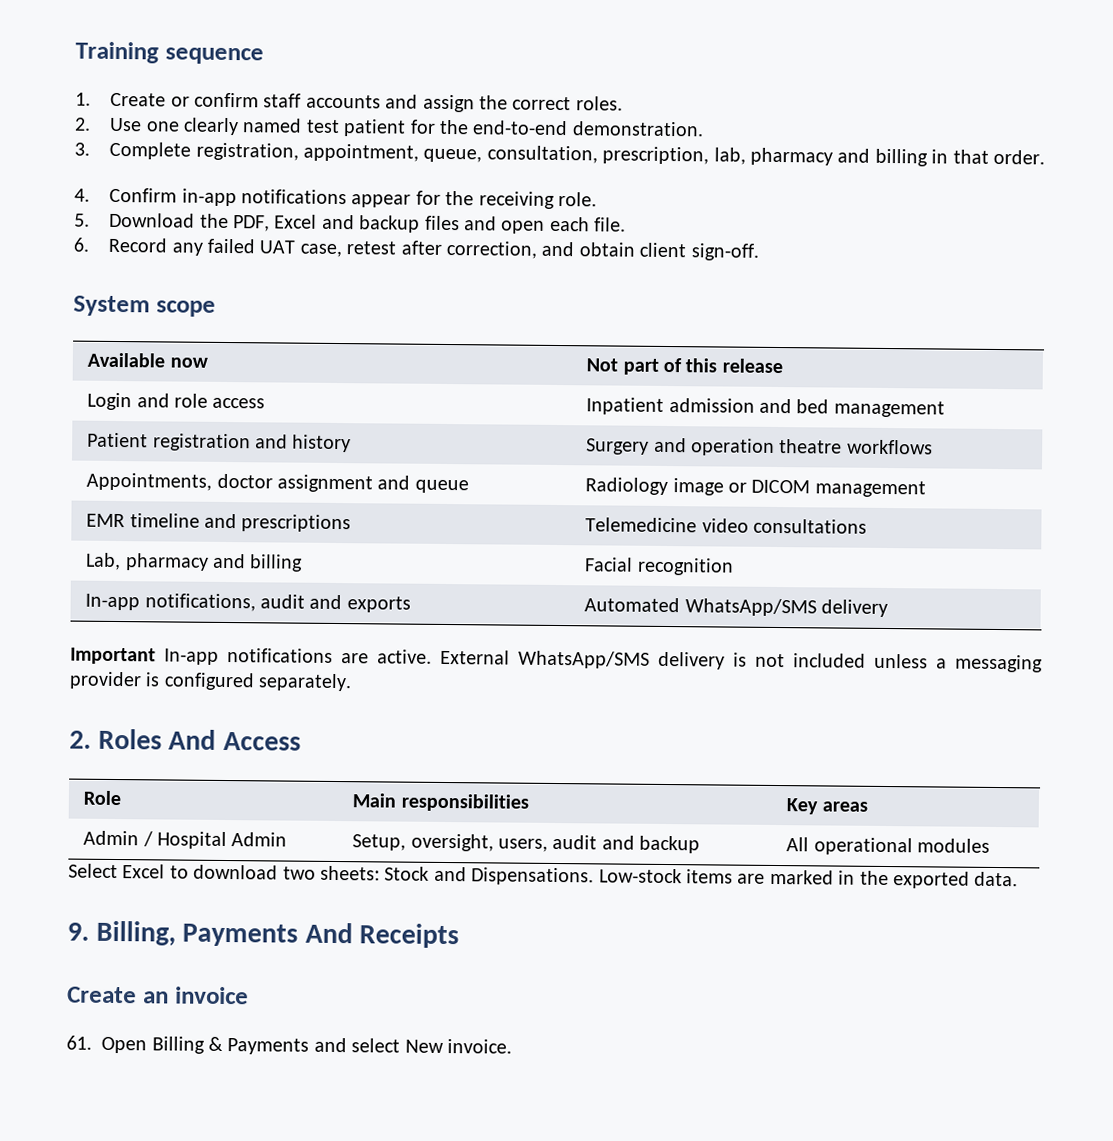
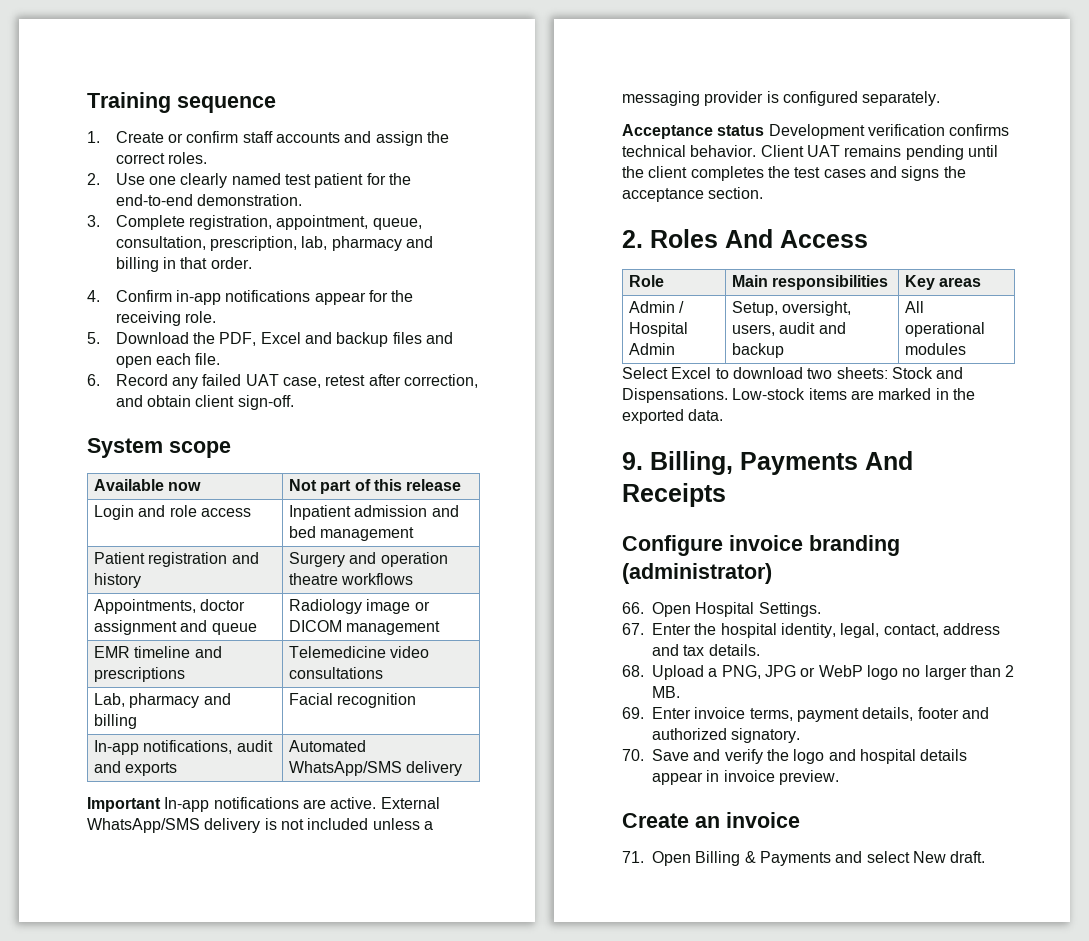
+ Acceptance status Development verification confirms technical behavior. Client UAT remains pending until the client completes the test cases and signs the acceptance section.
+ Configure invoice branding (administrator)
+ 66. Open Hospital Settings.
+ 67. Enter the hospital identity, legal, contact, address and tax details.
+ 68. Upload a PNG, JPG or WebP logo no larger than 2 MB.
+ 69. Enter invoice terms, payment details, footer and authorized signatory.
+ 70. Save and verify the logo and hospital details appear in invoice preview.
- 61. Open Billing & Payments and select New invoice.
+ 71. Open Billing & Payments and select New draft.

